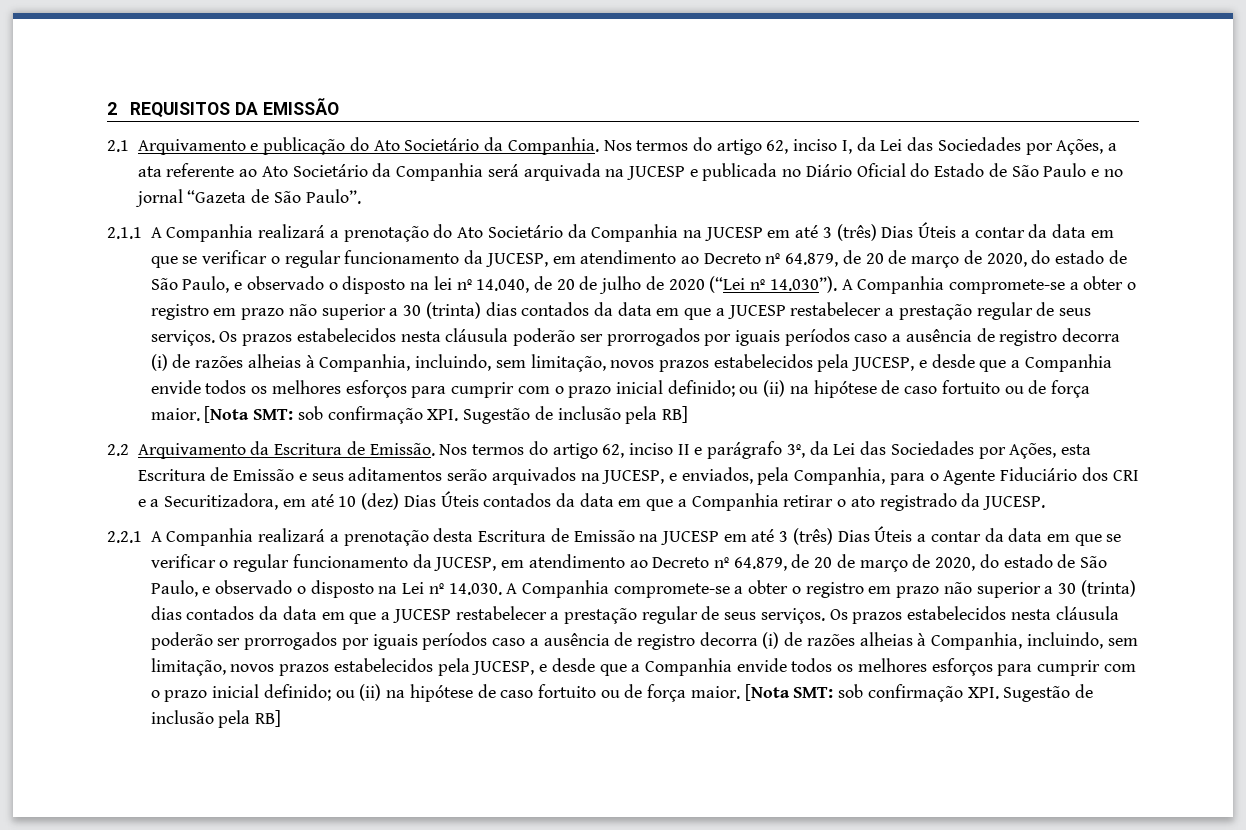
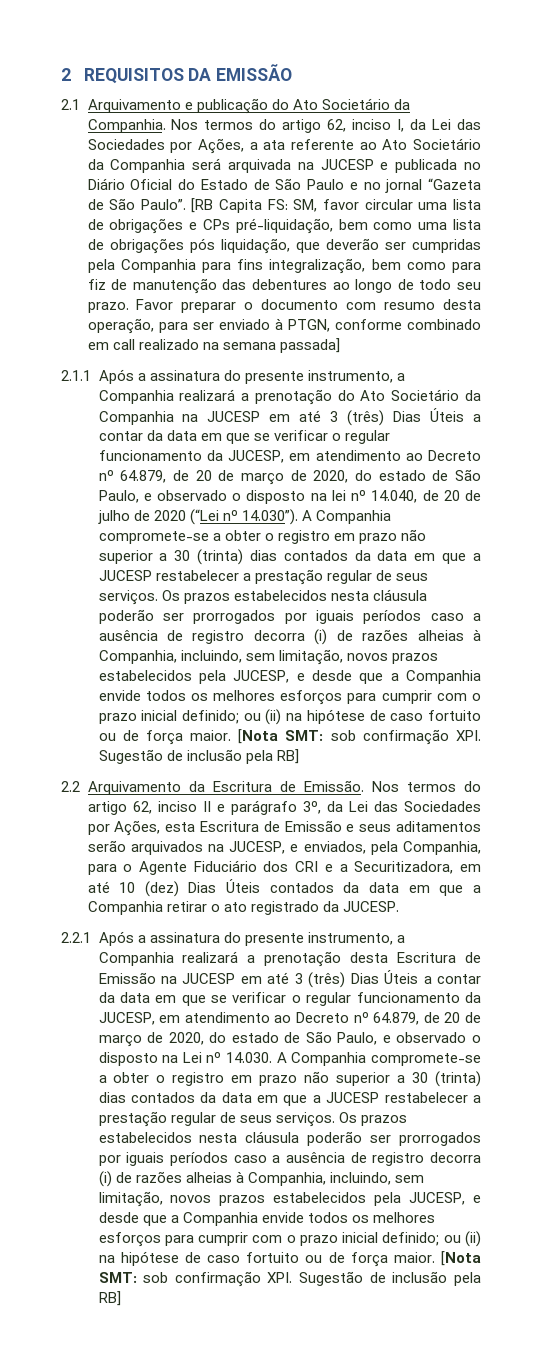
- Nos termos do artigo 62, inciso I, da Lei das Sociedades por Ações, a ata referente ao Ato Societário da Companhia será arquivada na JUCESP e publicada no Diário Oficial do Estado de São Paulo e no jornal “Gazeta de São Paulo”.
- 2.1.1 A Companhia realizará a prenotação do Ato Societário da Companhia na JUCESP em até 3 (três) Dias Úteis a contar da data em que se verificar o regular funcionamento da JUCESP, em atendimento ao Decreto nº 64.879, de 20 de março de 2020, do estado de São Paulo, e observado o disposto na lei nº 14.040, de 20 de julho de 2020 (“Lei nº 14.030”). A Companhia compromete-se a obter o registro em prazo não superior a 30 (trinta) dias contados da data em que a JUCESP restabelecer a prestação regular de seus serviços.
+ Nos termos do artigo 62, inciso I, da Lei das Sociedades por Ações, a ata referente ao Ato Societário da Companhia será arquivada na JUCESP e publicada no Diário Oficial do Estado de São Paulo e no jornal “Gazeta de São Paulo”. [RB Capita FS: SM, favor circular uma lista de obrigações e CPs pré-liquidação, bem como uma lista de obrigações pós liquidação, que deverão ser cumpridas pela Companhia para fins integralização, bem como para fiz de manutenção das debentures ao longo de todo seu prazo. Favor preparar o documento com resumo desta operação, para ser enviado à PTGN, conforme combinado em call realizado na semana passada]
+ 2.1.1 Após a assinatura do presente instrumento, a Companhia realizará a prenotação do Ato Societário da Companhia na JUCESP em até 3 (três) Dias Úteis a contar da data em que se verificar o regular funcionamento da JUCESP, em atendimento ao Decreto nº 64.879, de 20 de março de 2020, do estado de São Paulo, e observado o disposto na lei nº 14.040, de 20 de julho de 2020 (“Lei nº 14.030”). A Companhia compromete-se a obter o registro em prazo não superior a 30 (trinta) dias contados da data em que a JUCESP restabelecer a prestação regular de seus serviços.
- 2.2.1 A Companhia realizará a prenotação desta Escritura de Emissão na JUCESP em até 3 (três) Dias Úteis a contar da data em que se verificar o regular funcionamento da JUCESP, em atendimento ao Decreto nº 64.879, de 20 de março de 2020, do estado de São Paulo, e observado o disposto na Lei nº 14.030. A Companhia compromete-se a obter o registro em prazo não superior a 30 (trinta) dias contados da data em que a JUCESP restabelecer a prestação regular de seus serviços.
+ 2.2.1 Após a assinatura do presente instrumento, a Companhia realizará a prenotação desta Escritura de Emissão na JUCESP em até 3 (três) Dias Úteis a contar da data em que se verificar o regular funcionamento da JUCESP, em atendimento ao Decreto nº 64.879, de 20 de março de 2020, do estado de São Paulo, e observado o disposto na Lei nº 14.030. A Companhia compromete-se a obter o registro em prazo não superior a 30 (trinta) dias contados da data em que a JUCESP restabelecer a prestação regular de seus serviços.

